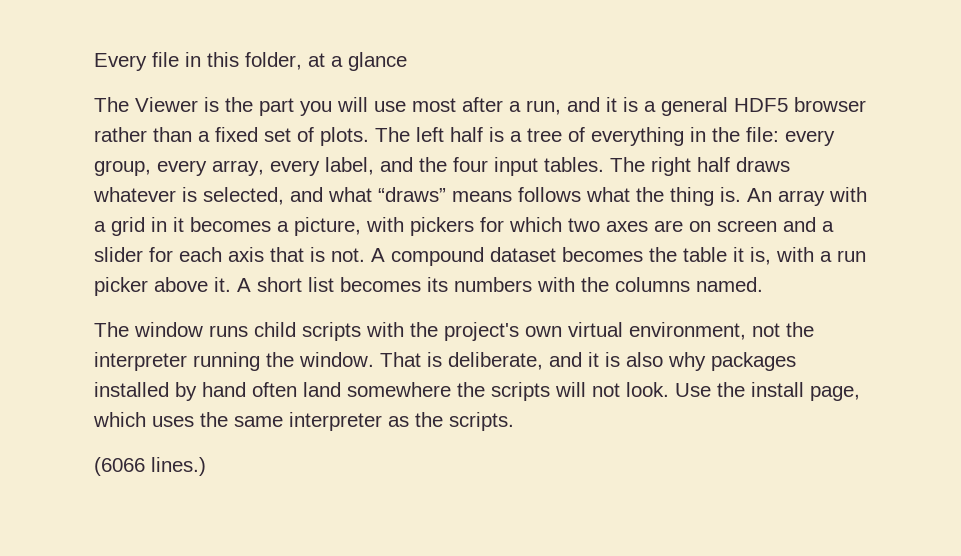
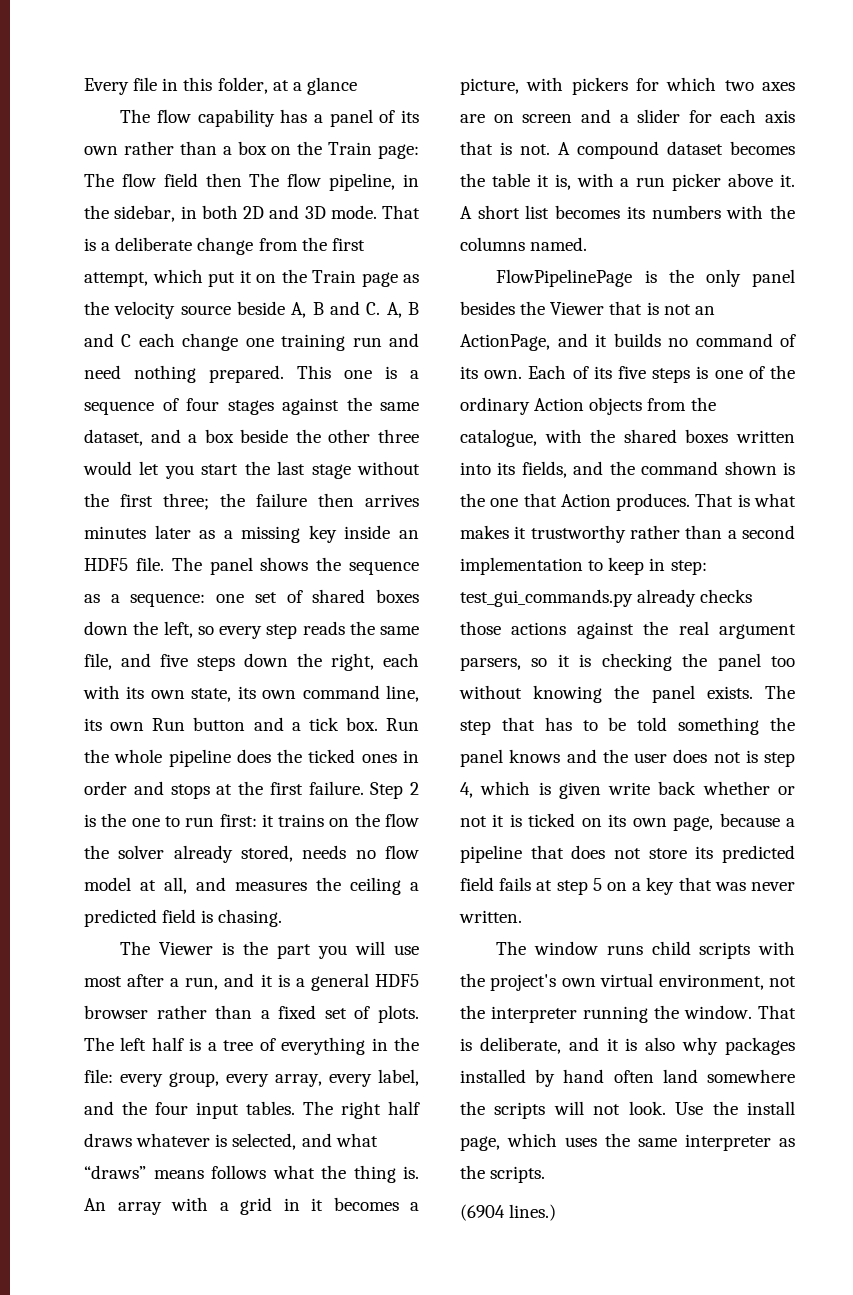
+ The flow capability has a panel of its own rather than a box on the Train page: The flow field then The flow pipeline, in the sidebar, in both 2D and 3D mode. That is a deliberate change from the first attempt, which put it on the Train page as the velocity source beside A, B and C. A, B and C each change one training run and need nothing prepared. This one is a sequence of four stages against the same dataset, and a box beside the other three would let you start the last stage without the first three; the failure then arrives minutes later as a missing key inside an HDF5 file. The panel shows the sequence as a sequence: one set of shared boxes down the left, so every step reads the same file, and five steps down the right, each with its own state, its own command line, its own Run button and a tick box. Run the whole pipeline does the ticked ones in order and stops at the first failure. Step 2 is the one to run first: it trains on the flow the solver already stored, needs no flow model at all, and measures the ceiling a predicted field is chasing.
+ FlowPipelinePage is the only panel besides the Viewer that is not an ActionPage, and it builds no command of its own. Each of its five steps is one of the ordinary Action objects from the catalogue, with the shared boxes written into its fields, and the command shown is the one that Action produces. That is what makes it trustworthy rather than a second implementation to keep in step: test_gui_commands.py already checks those actions against the real argument parsers, so it is checking the panel too without knowing the panel exists. The step that has to be told something the panel knows and the user does not is step 4, which is given write back whether or not it is ticked on its own page, because a pipeline that does not store its predicted field fails at step 5 on a key that was never written.
- (6066 lines.)
+ (6904 lines.)

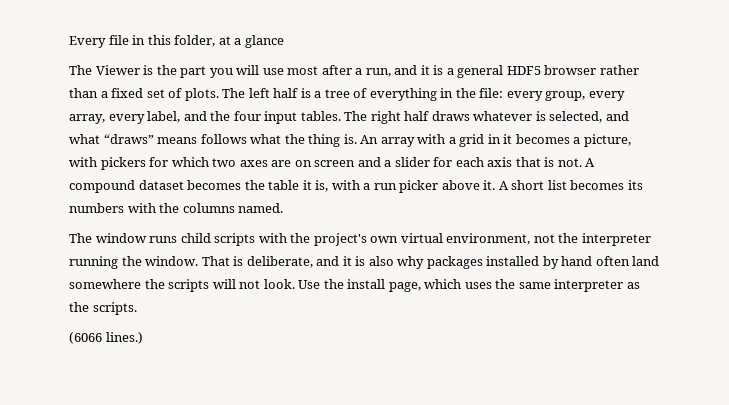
- The flow capability has a panel of its own rather than a box on the Train page: The flow field then The flow pipeline, in the sidebar, in both 2D and 3D mode. That is a deliberate change from the first attempt, which put it on the Train page as the velocity source beside A, B and C. A, B and C each change one training run and need nothing prepared. This one is a sequence of four stages against the same dataset, and a box beside the other three would let you start the last stage without the first three; the failure then arrives minutes later as a missing key inside an HDF5 file. The panel shows the sequence as a sequence: one set of shared boxes down the left, so every step reads the same file, and five steps down the right, each with its own state, its own command line, its own Run button and a tick box. Run the whole pipeline does the ticked ones in order and stops at the first failure. Step 2 is the one to run first: it trains on the flow the solver already stored, needs no flow model at all, and measures the ceiling a predicted field is chasing.
- FlowPipelinePage is the only panel besides the Viewer that is not an ActionPage, and it builds no command of its own. Each of its five steps is one of the ordinary Action objects from the catalogue, with the shared boxes written into its fields, and the command shown is the one that Action produces. That is what makes it trustworthy rather than a second implementation to keep in step: test_gui_commands.py already checks those actions against the real argument parsers, so it is checking the panel too without knowing the panel exists. The step that has to be told something the panel knows and the user does not is step 4, which is given write back whether or not it is ticked on its own page, because a pipeline that does not store its predicted field fails at step 5 on a key that was never written.
- (6904 lines.)
+ (6066 lines.)

